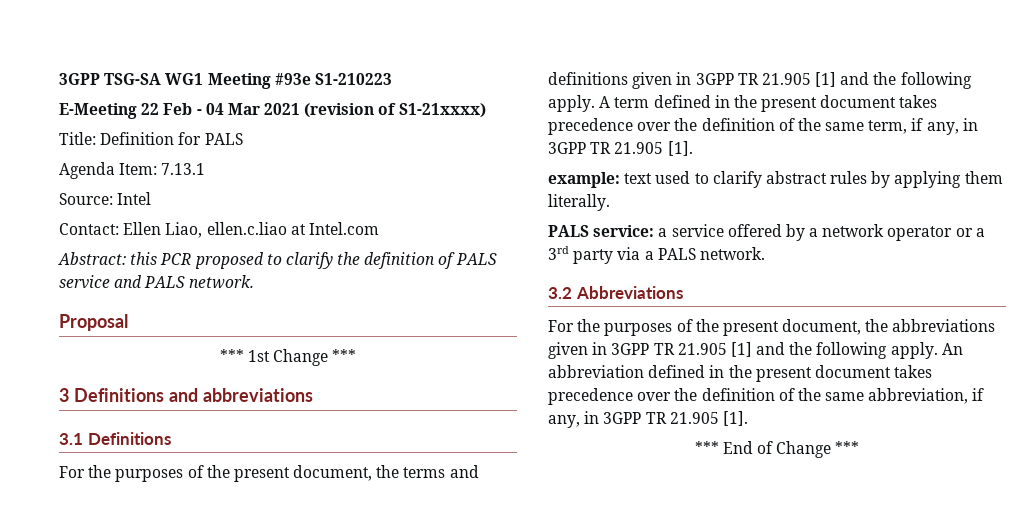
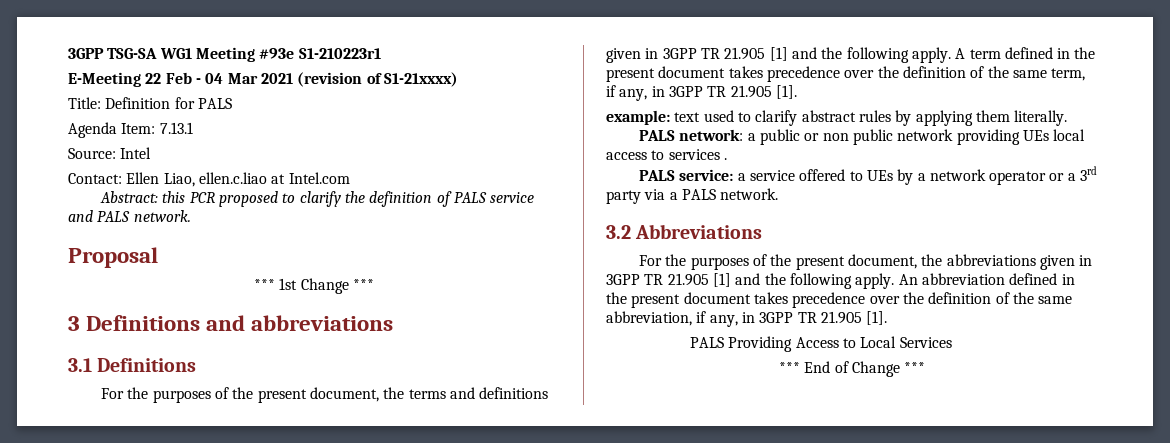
- 3GPP TSG-SA WG1 Meeting #93e S1-210223
+ 3GPP TSG-SA WG1 Meeting #93e S1-210223r1
+ PALS network: a public or non public network providing UEs local access to services .
- PALS service: a service offered by a network operator or a 3rd party via a PALS network.
+ PALS service: a service offered to UEs by a network operator or a 3rd party via a PALS network.
+ PALS Providing Access to Local Services

